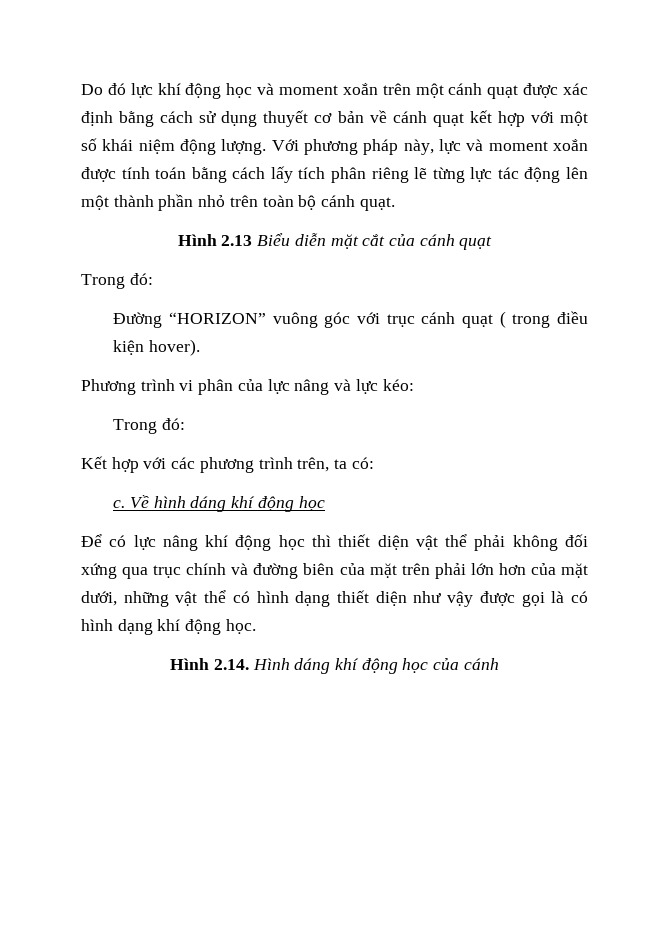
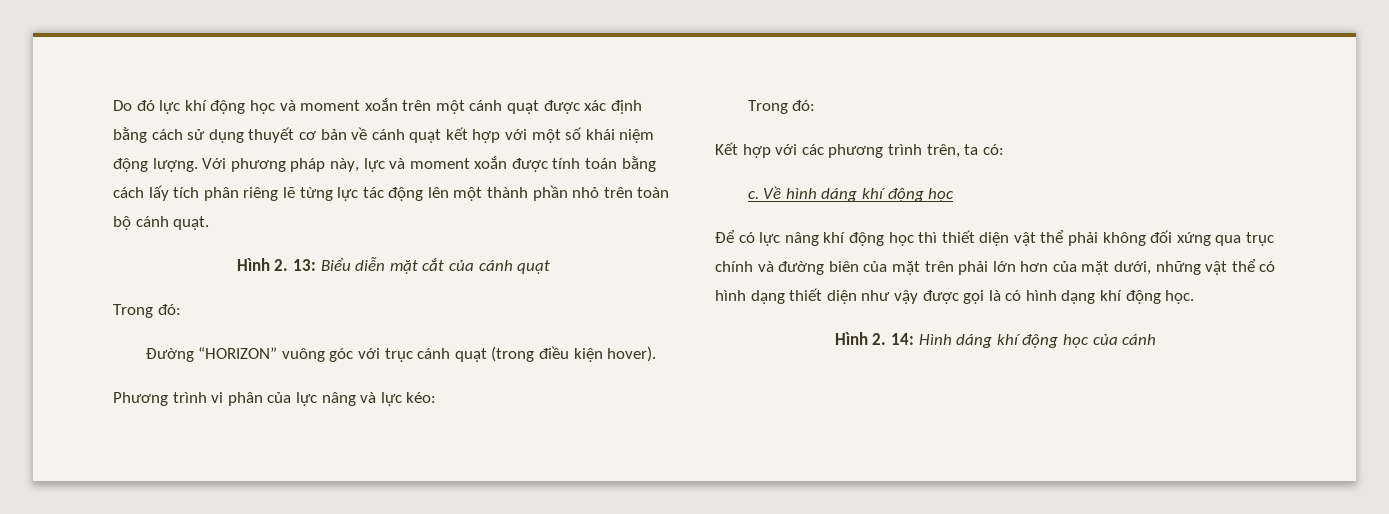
- Hình 2.13 Biểu diễn mặt cắt của cánh quạt
+ Hình 2. 13: Biểu diễn mặt cắt của cánh quạt
- Đường “HORIZON” vuông góc với trục cánh quạt ( trong điều kiện hover).
+ Đường “HORIZON” vuông góc với trục cánh quạt (trong điều kiện hover).
- Hình 2.14. Hình dáng khí động học của cánh
+ Hình 2. 14: Hình dáng khí động học của cánh

